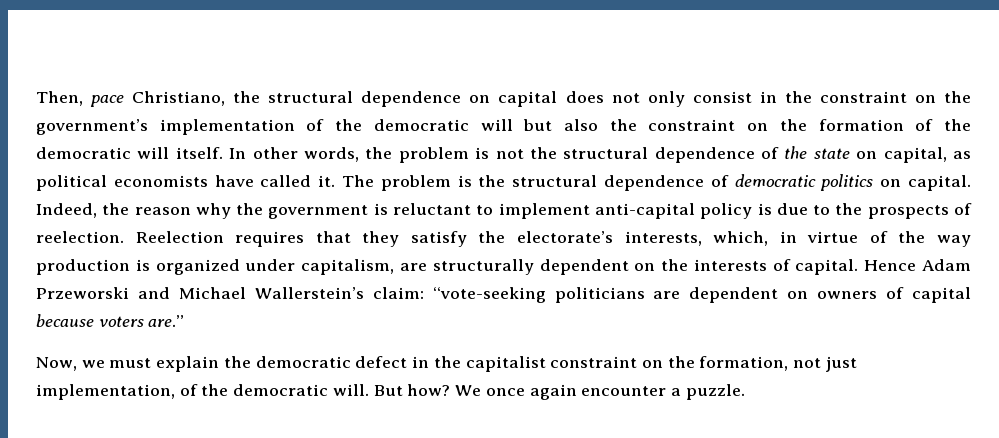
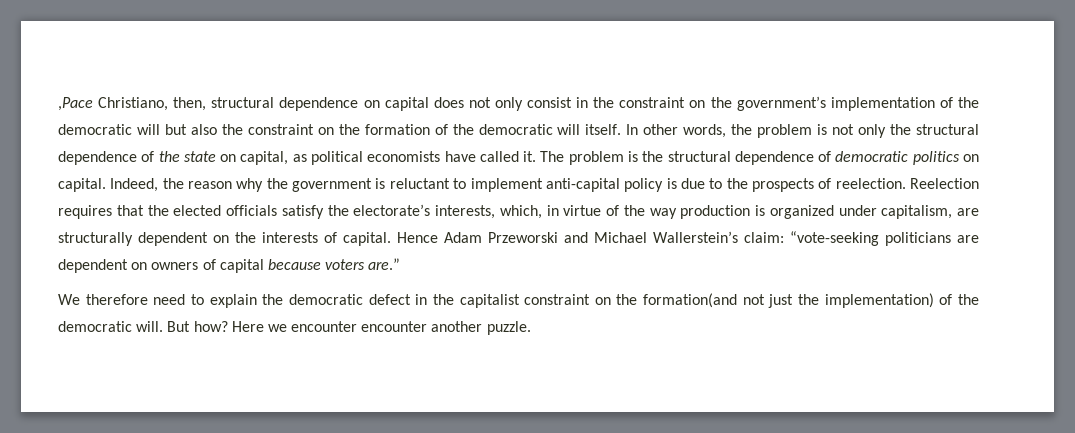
- Then, pace Christiano, the structural dependence on capital does not only consist in the constraint on the government’s implementation of the democratic will but also the constraint on the formation of the democratic will itself.
+ ,Pace Christiano, then, structural dependence on capital does not only consist in the constraint on the government’s implementation of the democratic will but also the constraint on the formation of the democratic will itself.
- In other words, the problem is not the structural dependence of the state on capital, as political economists have called it.
+ In other words, the problem is not only the structural dependence of the state on capital, as political economists have called it.
- Reelection requires that they satisfy the electorate’s interests, which, in virtue of the way production is organized under capitalism, are structurally dependent on the interests of capital.
+ Reelection requires that the elected officials satisfy the electorate’s interests, which, in virtue of the way production is organized under capitalism, are structurally dependent on the interests of capital.
- Now, we must explain the democratic defect in the capitalist constraint on the formation, not just implementation, of the democratic will.
+ We therefore need to explain the democratic defect in the capitalist constraint on the formation(and not just the implementation) of the democratic will.
- We once again encounter a puzzle.
+ Here we encounter encounter another puzzle.

